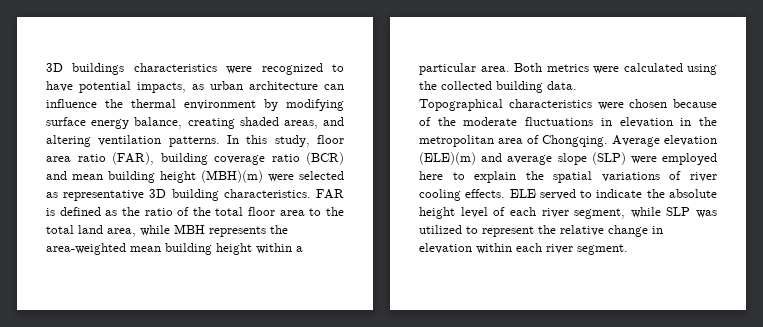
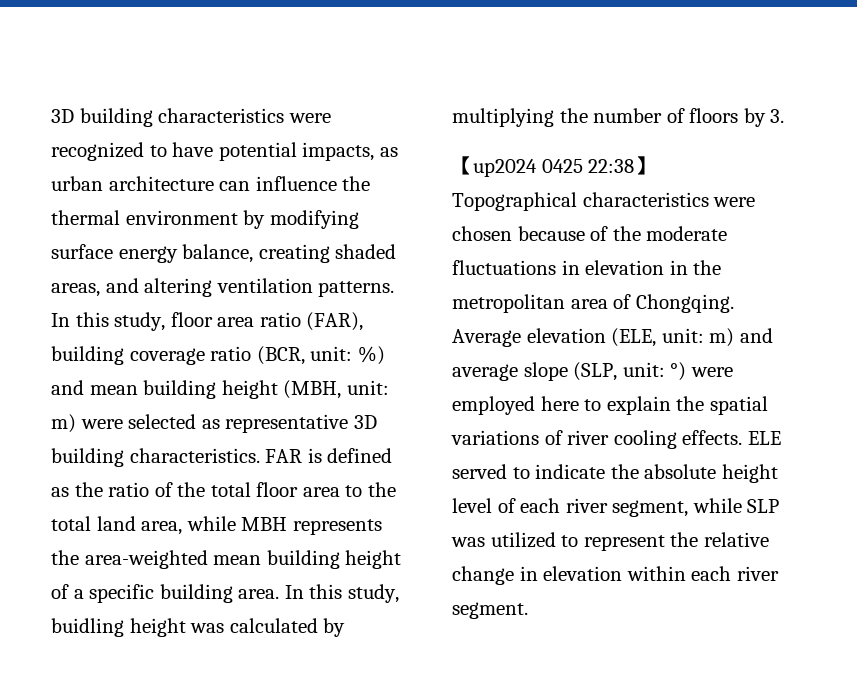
- 3D buildings characteristics were recognized to have potential impacts, as urban architecture can influence the thermal environment by modifying surface energy balance, creating shaded areas, and altering ventilation patterns.
+ 3D building characteristics were recognized to have potential impacts, as urban architecture can influence the thermal environment by modifying surface energy balance, creating shaded areas, and altering ventilation patterns.
- In this study, floor area ratio (FAR), building coverage ratio (BCR) and mean building height (MBH)(m) were selected as representative 3D building characteristics.
+ In this study, floor area ratio (FAR), building coverage ratio (BCR, unit: %) and mean building height (MBH, unit: m) were selected as representative 3D building characteristics.
- FAR is defined as the ratio of the total floor area to the total land area, while MBH represents the area-weighted mean building height within a particular area. Both metrics were calculated using the collected building data.
+ FAR is defined as the ratio of the total floor area to the total land area, while MBH represents the area-weighted mean building height of a specific building area. In this study, buidling height was calculated by multiplying the number of floors by 3.
+ 【up2024 0425 22:38】
- Average elevation (ELE)(m) and average slope (SLP) were employed here to explain the spatial variations of river cooling effects.
+ Average elevation (ELE, unit: m) and average slope (SLP, unit: °) were employed here to explain the spatial variations of river cooling effects.

